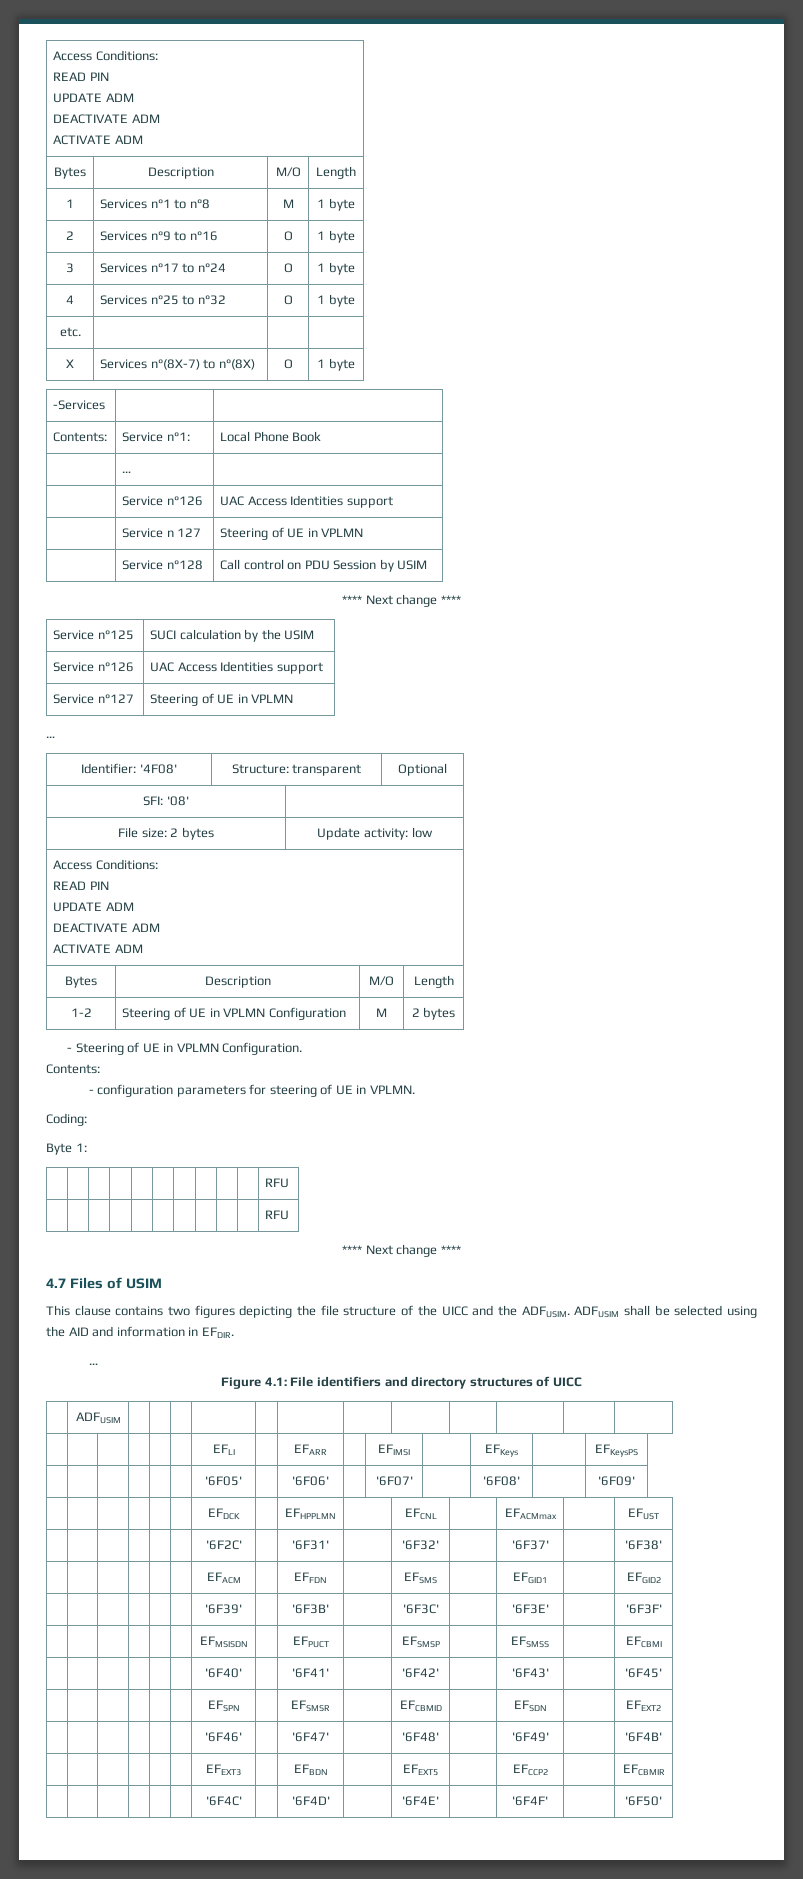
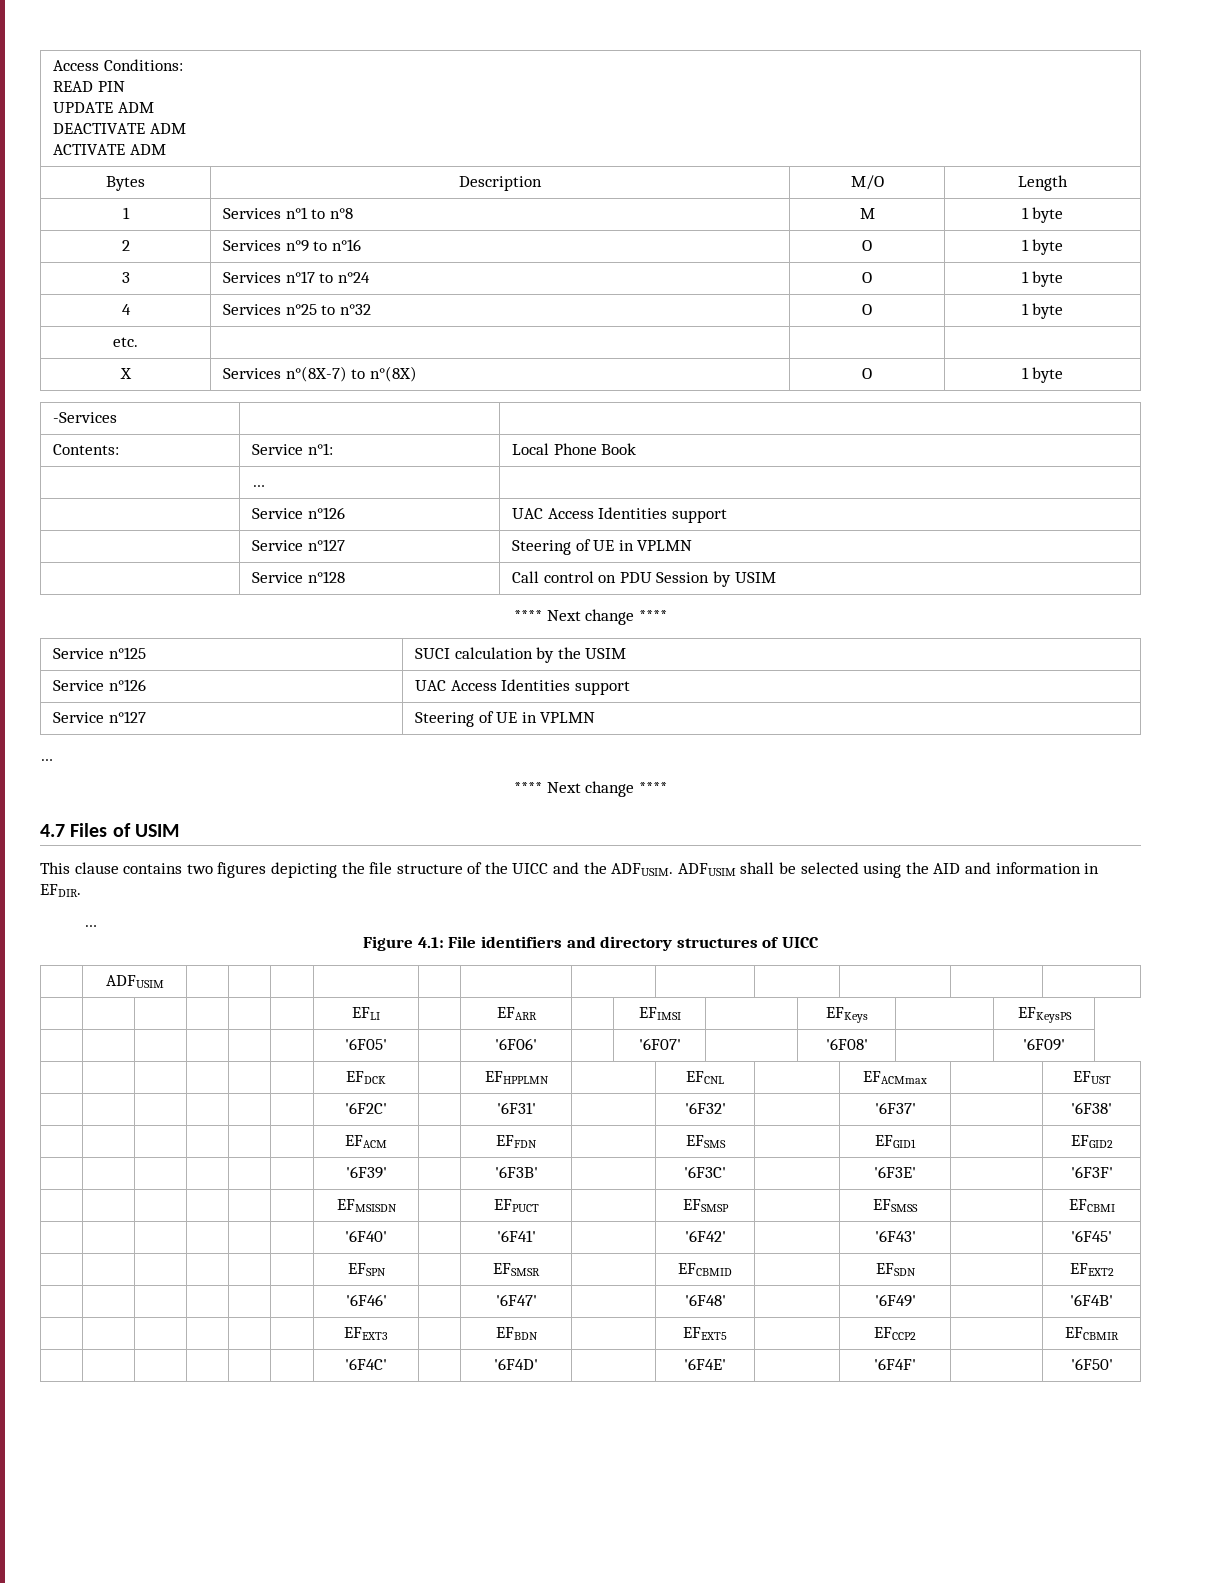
- | Service n 127 | Steering of UE in VPLMN
+ | Service n°127 | Steering of UE in VPLMN
- Identifier: '4F08' | Structure: transparent | Optional
- SFI: '08' |
- File size: 2 bytes | Update activity: low
- Access Conditions:
- READ PIN
- UPDATE ADM
- DEACTIVATE ADM
- ACTIVATE ADM
- Bytes | Description | M/O | Length
- 1-2 | Steering of UE in VPLMN Configuration | M | 2 bytes
- - Steering of UE in VPLMN Configuration.
- Contents:
- - configuration parameters for steering of UE in VPLMN.
- Coding:
- Byte 1:
- | | | | | | | | | | RFU
- | | | | | | | | | | RFU

